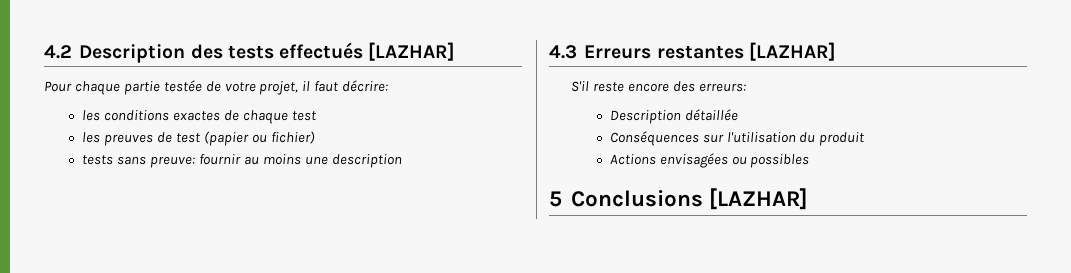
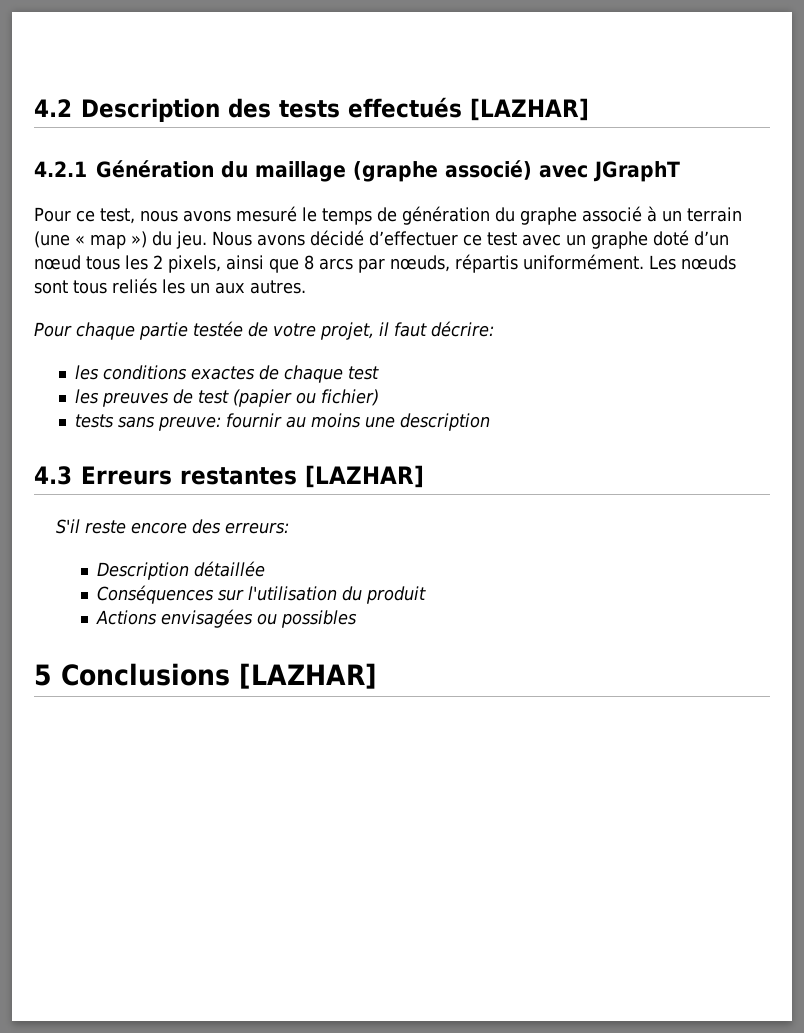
+ 4.2.1 Génération du maillage (graphe associé) avec JGraphT
+ Pour ce test, nous avons mesuré le temps de génération du graphe associé à un terrain (une « map ») du jeu. Nous avons décidé d’effectuer ce test avec un graphe doté d’un nœud tous les 2 pixels, ainsi que 8 arcs par nœuds, répartis uniformément. Les nœuds sont tous reliés les un aux autres.

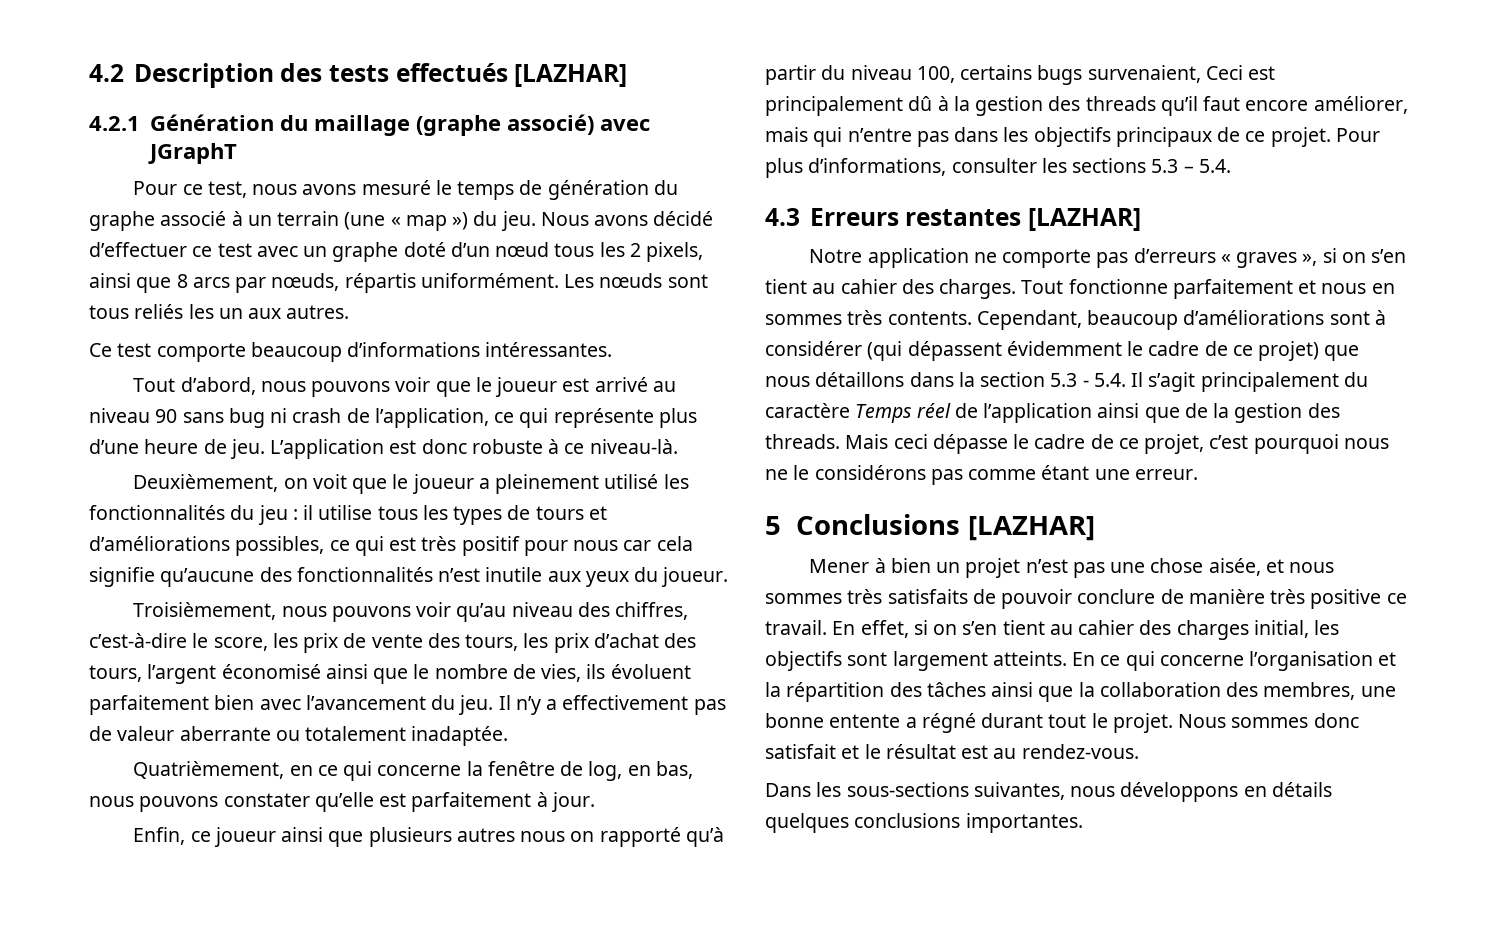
- Pour chaque partie testée de votre projet, il faut décrire:
- les conditions exactes de chaque test
- les preuves de test (papier ou fichier)
- tests sans preuve: fournir au moins une description
+ Ce test comporte beaucoup d’informations intéressantes.
+ Tout d’abord, nous pouvons voir que le joueur est arrivé au niveau 90 sans bug ni crash de l’application, ce qui représente plus d’une heure de jeu. L’application est donc robuste à ce niveau-là.
+ Deuxièmement, on voit que le joueur a pleinement utilisé les fonctionnalités du jeu : il utilise tous les types de tours et d’améliorations possibles, ce qui est très positif pour nous car cela signifie qu’aucune des fonctionnalités n’est inutile aux yeux du joueur.
+ Troisièmement, nous pouvons voir qu’au niveau des chiffres, c’est-à-dire le score, les prix de vente des tours, les prix d’achat des tours, l’argent économisé ainsi que le nombre de vies, ils évoluent parfaitement bien avec l’avancement du jeu. Il n’y a effectivement pas de valeur aberrante ou totalement inadaptée.
+ Quatrièmement, en ce qui concerne la fenêtre de log, en bas, nous pouvons constater qu’elle est parfaitement à jour.
+ Enfin, ce joueur ainsi que plusieurs autres nous on rapporté qu’à partir du niveau 100, certains bugs survenaient, Ceci est principalement dû à la gestion des threads qu’il faut encore améliorer, mais qui n’entre pas dans les objectifs principaux de ce projet. Pour plus d’informations, consulter les sections 5.3 – 5.4.
  4.3 Erreurs restantes [LAZHAR]
- S'il reste encore des erreurs:
- Description détaillée
- Conséquences sur l'utilisation du produit
- Actions envisagées ou possibles
+ Notre application ne comporte pas d’erreurs « graves », si on s’en tient au cahier des charges. Tout fonctionne parfaitement et nous en sommes très contents. Cependant, beaucoup d’améliorations sont à considérer (qui dépassent évidemment le cadre de ce projet) que nous détaillons dans la section 5.3 - 5.4. Il s’agit principalement du caractère Temps réel de l’application ainsi que de la gestion des threads. Mais ceci dépasse le cadre de ce projet, c’est pourquoi nous ne le considérons pas comme étant une erreur.
  5 Conclusions [LAZHAR]
+ Mener à bien un projet n’est pas une chose aisée, et nous sommes très satisfaits de pouvoir conclure de manière très positive ce travail. En effet, si on s’en tient au cahier des charges initial, les objectifs sont largement atteints. En ce qui concerne l’organisation et la répartition des tâches ainsi que la collaboration des membres, une bonne entente a régné durant tout le projet. Nous sommes donc satisfait et le résultat est au rendez-vous.
+ Dans les sous-sections suivantes, nous développons en détails quelques conclusions importantes.

